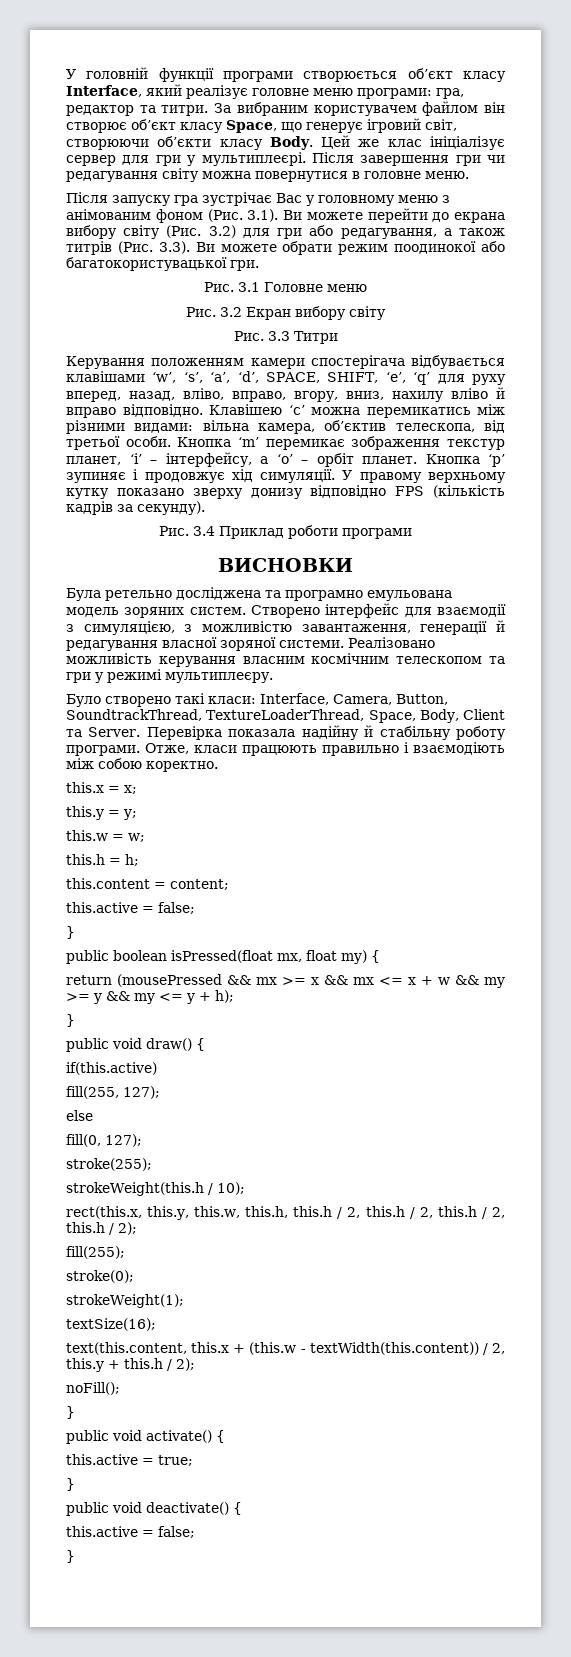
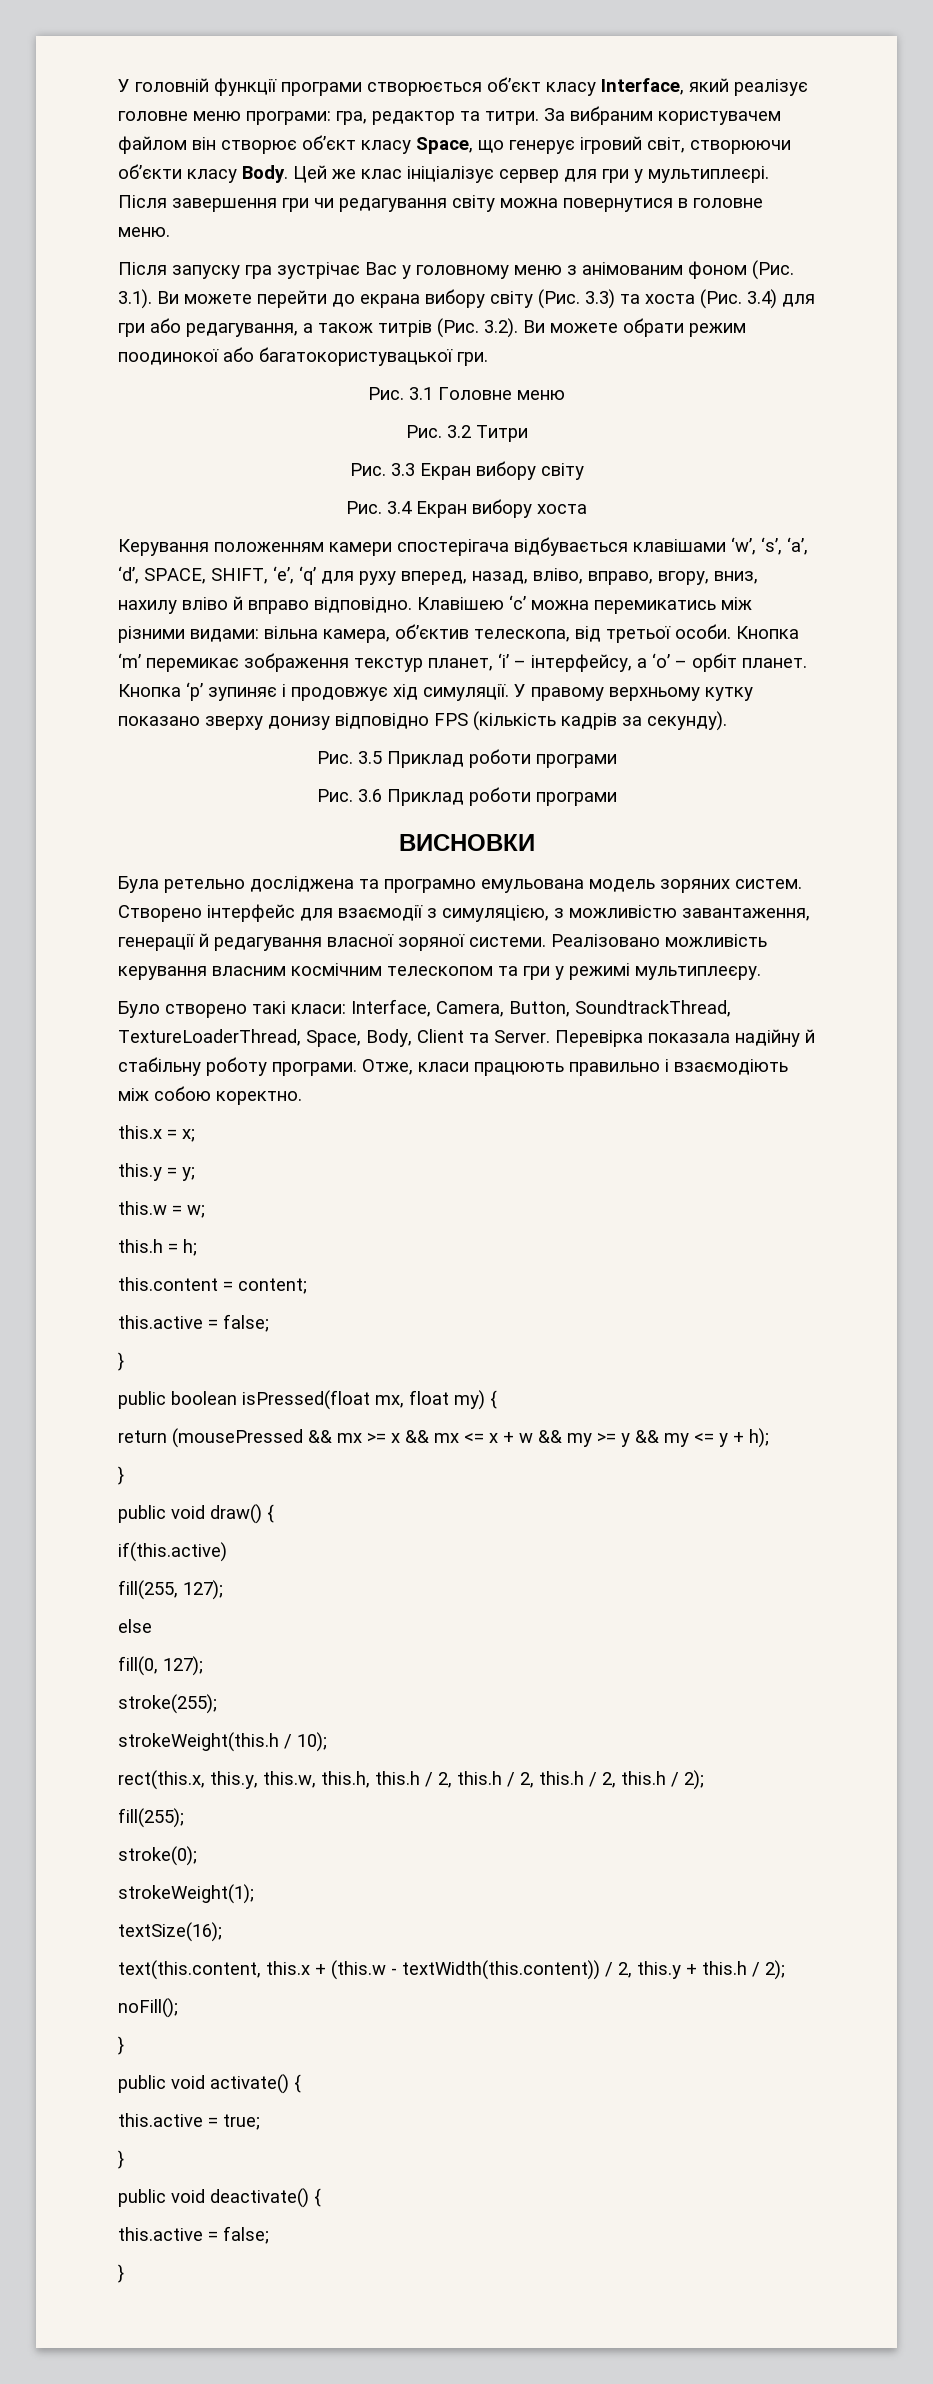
- Після запуску гра зустрічає Вас у головному меню з анімованим фоном (Рис. 3.1). Ви можете перейти до екрана вибору світу (Рис. 3.2) для гри або редагування, а також титрів (Рис. 3.3). Ви можете обрати режим поодинокої або багатокористувацької гри.
+ Після запуску гра зустрічає Вас у головному меню з анімованим фоном (Рис. 3.1). Ви можете перейти до екрана вибору світу (Рис. 3.3) та хоста (Рис. 3.4) для гри або редагування, а також титрів (Рис. 3.2). Ви можете обрати режим поодинокої або багатокористувацької гри.
- Рис. 3.2 Екран вибору світу
+ Рис. 3.2 Титри
+ Рис. 3.3 Екран вибору світу
- Рис. 3.3 Титри
+ Рис. 3.4 Екран вибору хоста
- Рис. 3.4 Приклад роботи програми
+ Рис. 3.5 Приклад роботи програми
+ Рис. 3.6 Приклад роботи програми

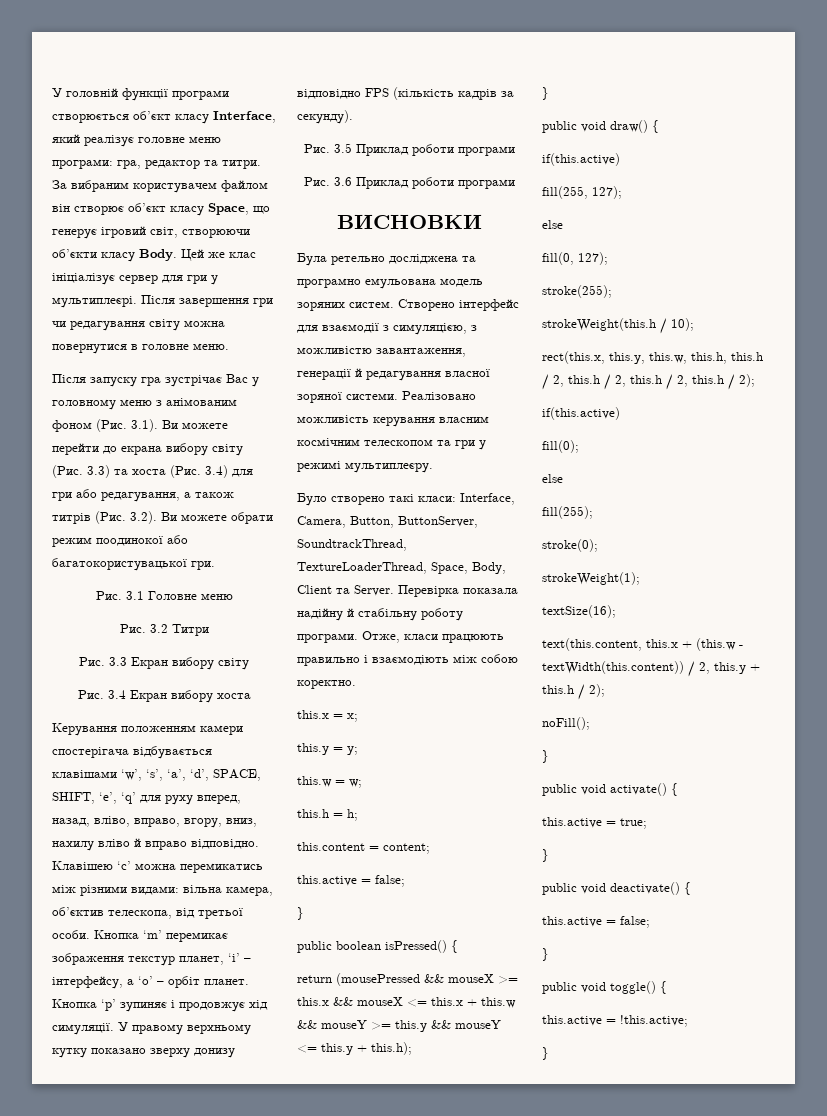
- Було створено такі класи: Interface, Camera, Button, SoundtrackThread, TextureLoaderThread, Space, Body, Client та Server.
+ Було створено такі класи: Interface, Camera, Button, ButtonServer, SoundtrackThread, TextureLoaderThread, Space, Body, Client та Server.
- public boolean isPressed(float mx, float my) {
+ public boolean isPressed() {
- return (mousePressed && mx >= x && mx <= x + w && my >= y && my <= y + h);
+ return (mousePressed && mouseX >= this.x && mouseX <= this.x + this.w && mouseY >= this.y && mouseY <= this.y + this.h);
  rect(this.x, this.y, this.w, this.h, this.h / 2, this.h / 2, this.h / 2, this.h / 2);
+ if(this.active)
+ fill(0);
+ else
+ public void toggle() {
+ this.active = !this.active;
+ }

